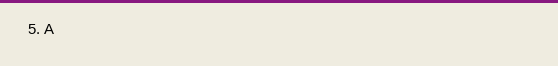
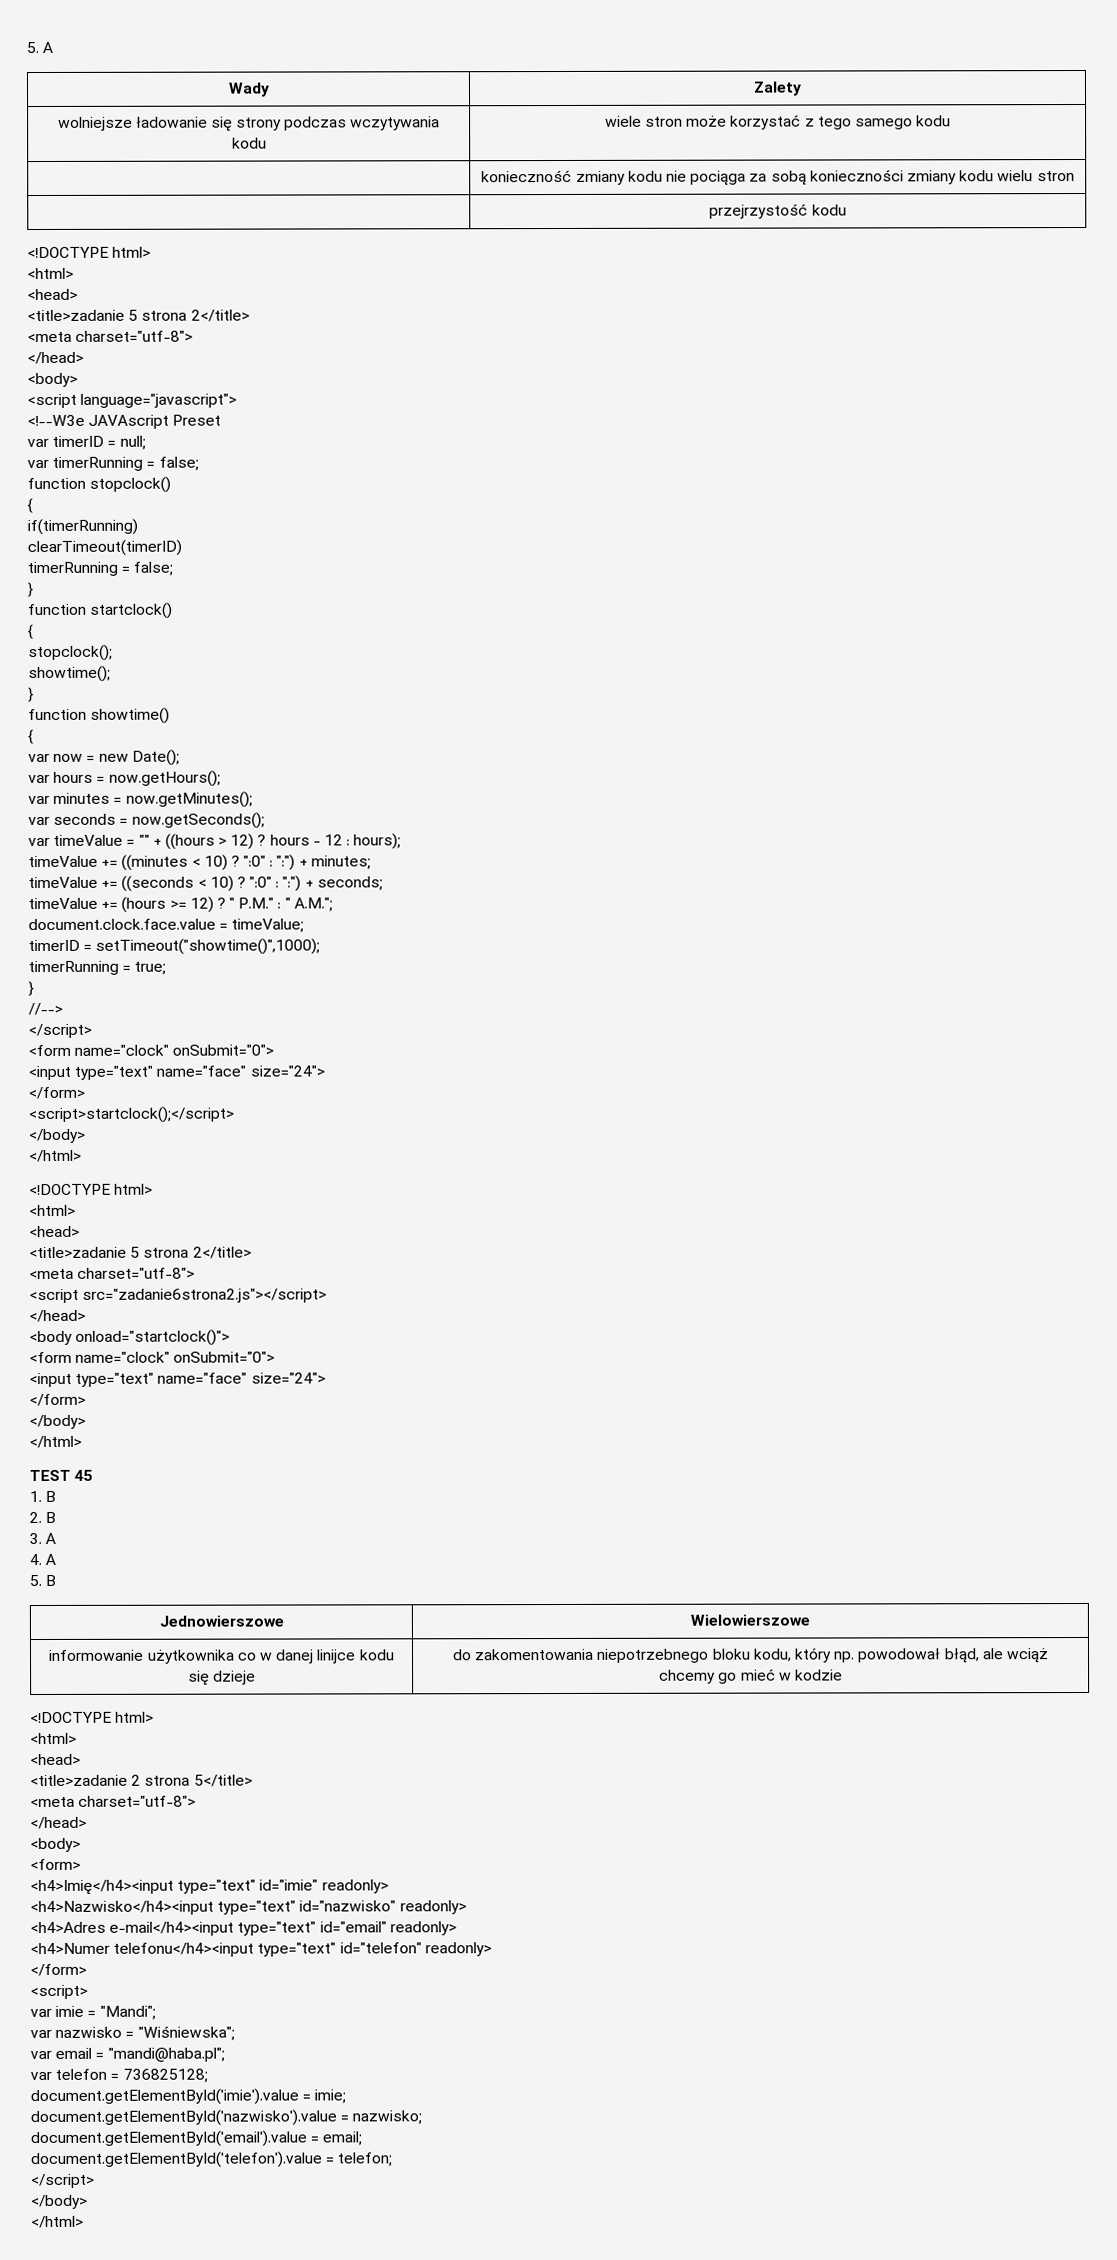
+ Wady | Zalety
+ wolniejsze ładowanie się strony podczas wczytywania kodu | wiele stron może korzystać z tego samego kodu
+ | konieczność zmiany kodu nie pociąga za sobą konieczności zmiany kodu wielu stron
+ | przejrzystość kodu
+ <!DOCTYPE html>
+ <html>
+ <head>
+ <title>zadanie 5 strona 2</title>
+ <meta charset="utf-8">
+ </head>
+ <body>
+ <script language="javascript">
+ <!--W3e JAVAscript Preset
+ var timerID = null;
+ var timerRunning = false;
+ function stopclock()
+ {
+ if(timerRunning)
+ clearTimeout(timerID)
+ timerRunning = false;
+ }
+ function startclock()
+ {
+ stopclock();
+ showtime();
+ }
+ function showtime()
+ {
+ var now = new Date();
+ var hours = now.getHours();
+ var minutes = now.getMinutes();
+ var seconds = now.getSeconds();
+ var timeValue = "" + ((hours > 12) ? hours - 12 : hours);
+ timeValue += ((minutes < 10) ? ":0" : ":") + minutes;
+ timeValue += ((seconds < 10) ? ":0" : ":") + seconds;
+ timeValue += (hours >= 12) ? " P.M." : " A.M.";
+ document.clock.face.value = timeValue;
+ timerID = setTimeout("showtime()",1000);
+ timerRunning = true;
+ }
+ //-->
+ </script>
+ <form name="clock" onSubmit="0">
+ <input type="text" name="face" size="24">
+ </form>
+ <script>startclock();</script>
+ </body>
+ </html>
+ <!DOCTYPE html>
+ <html>
+ <head>
+ <title>zadanie 5 strona 2</title>
+ <meta charset="utf-8">
+ <script src="zadanie6strona2.js"></script>
+ </head>
+ <body onload="startclock()">
+ <form name="clock" onSubmit="0">
+ <input type="text" name="face" size="24">
+ </form>
+ </body>
+ </html>
+ TEST 45
+ 1. B
+ 2. B
+ 3. A
+ 4. A
+ 5. B
+ Jednowierszowe | Wielowierszowe
+ informowanie użytkownika co w danej linijce kodu się dzieje | do zakomentowania niepotrzebnego bloku kodu, który np. powodował błąd, ale wciąż chcemy go mieć w kodzie
+ <!DOCTYPE html>
+ <html>
+ <head>
+ <title>zadanie 2 strona 5</title>
+ <meta charset="utf-8">
+ </head>
+ <body>
+ <form>
+ <h4>Imię</h4><input type="text" id="imie" readonly>
+ <h4>Nazwisko</h4><input type="text" id="nazwisko" readonly>
+ <h4>Adres e-mail</h4><input type="text" id="email" readonly>
+ <h4>Numer telefonu</h4><input type="text" id="telefon" readonly>
+ </form>
+ <script>
+ var imie = "Mandi";
+ var nazwisko = "Wiśniewska";
+ var email = "mandi@haba.pl";
+ var telefon = 736825128;
+ document.getElementById('imie').value = imie;
+ document.getElementById('nazwisko').value = nazwisko;
+ document.getElementById('email').value = email;
+ document.getElementById('telefon').value = telefon;
+ </script>
+ </body>
+ </html>

